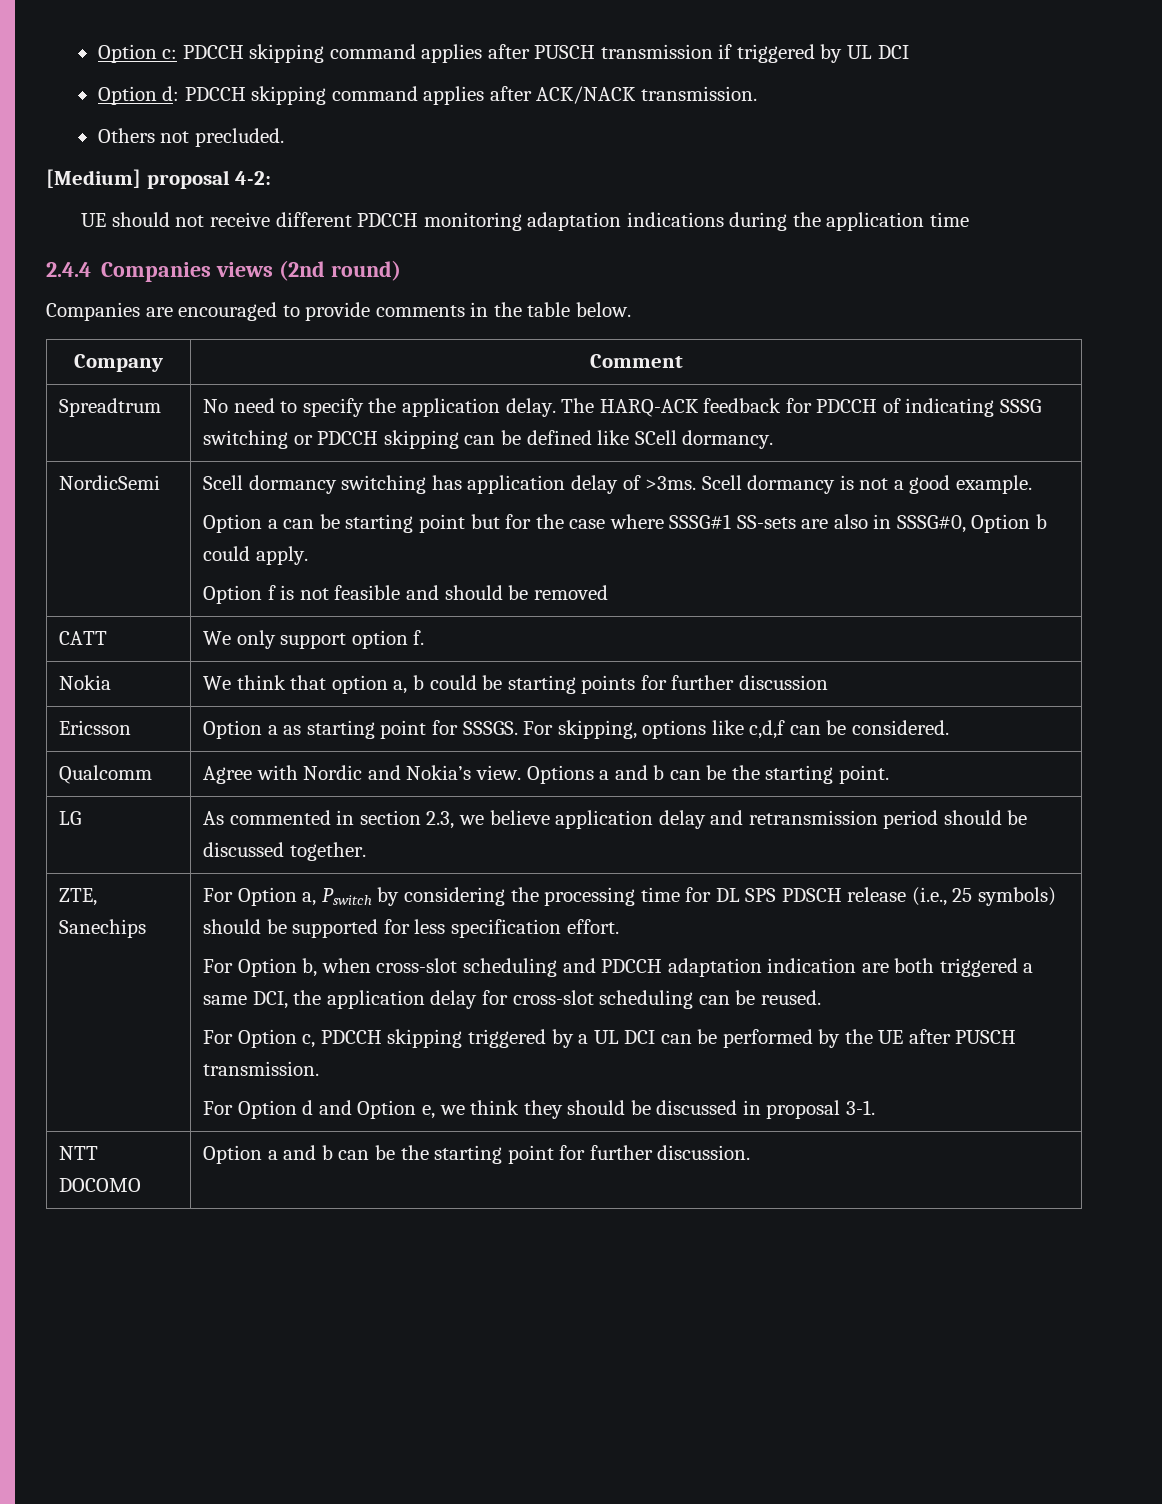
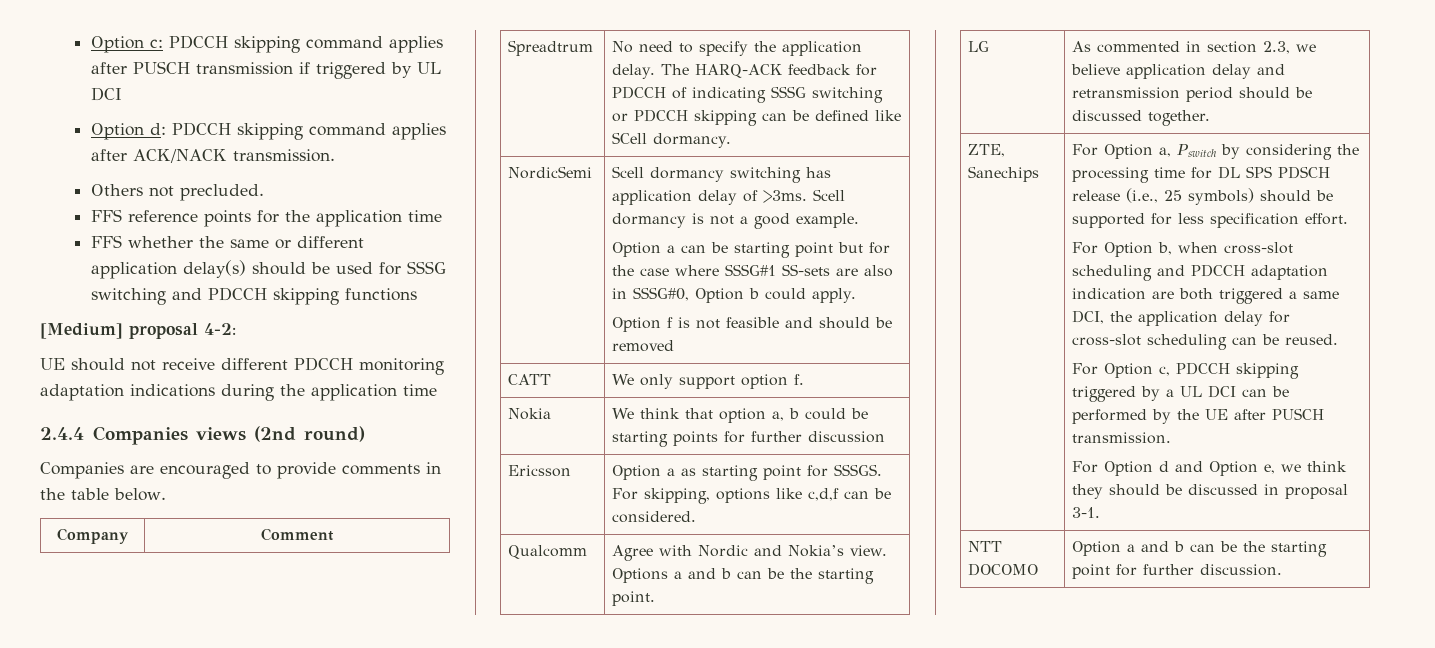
+ FFS reference points for the application time
+ FFS whether the same or different application delay(s) should be used for SSSG switching and PDCCH skipping functions

